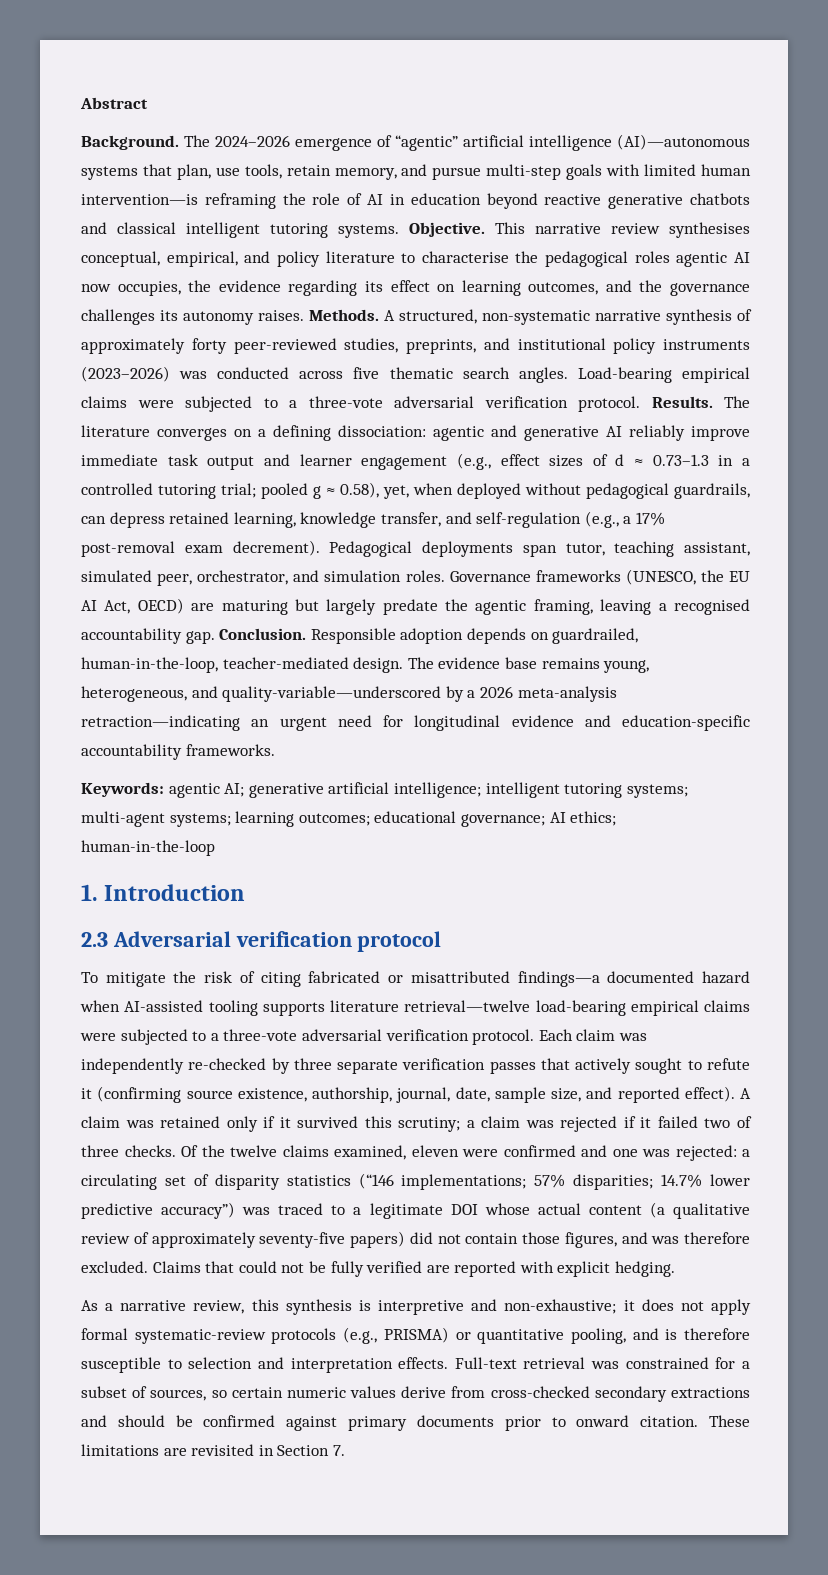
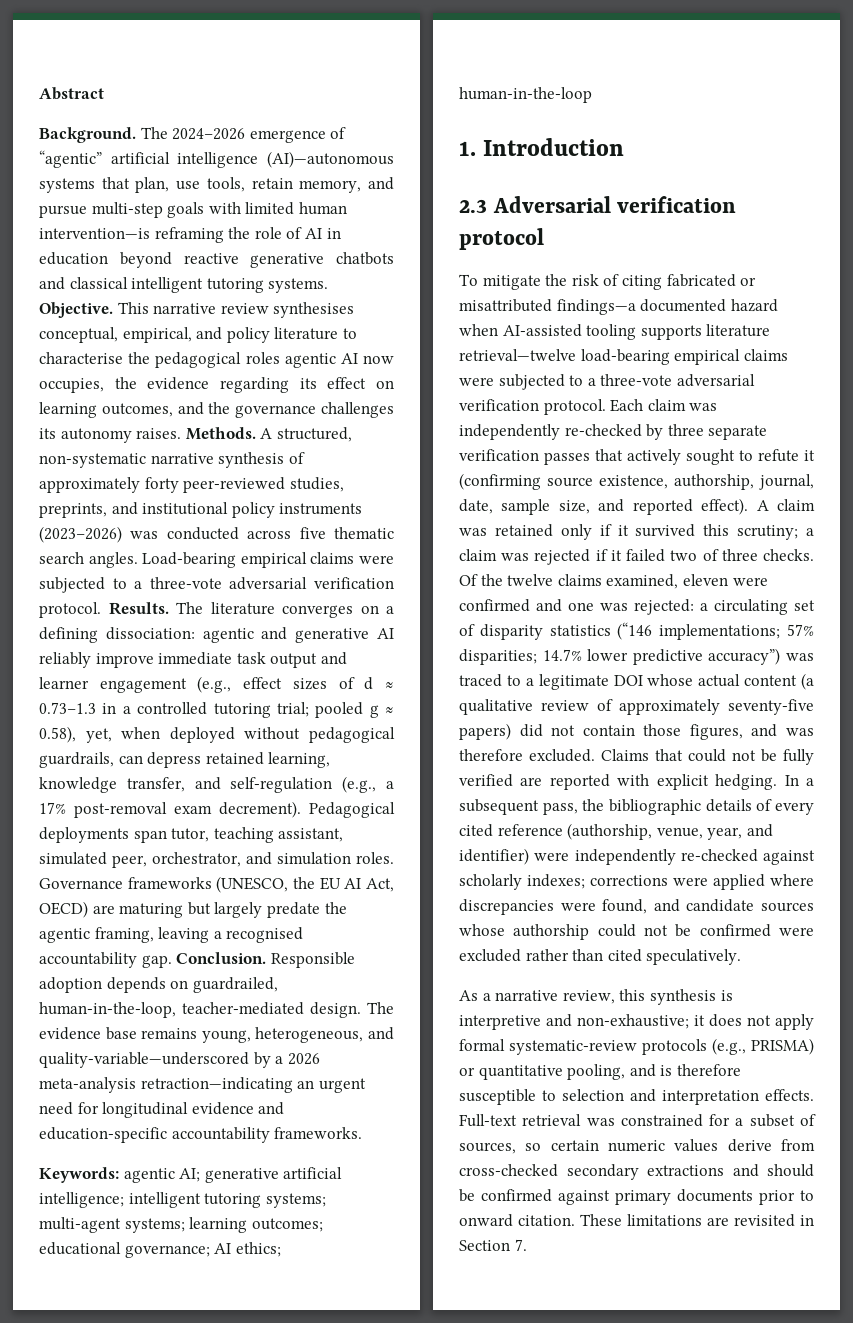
+ In a subsequent pass, the bibliographic details of every cited reference (authorship, venue, year, and identifier) were independently re-checked against scholarly indexes; corrections were applied where discrepancies were found, and candidate sources whose authorship could not be confirmed were excluded rather than cited speculatively.

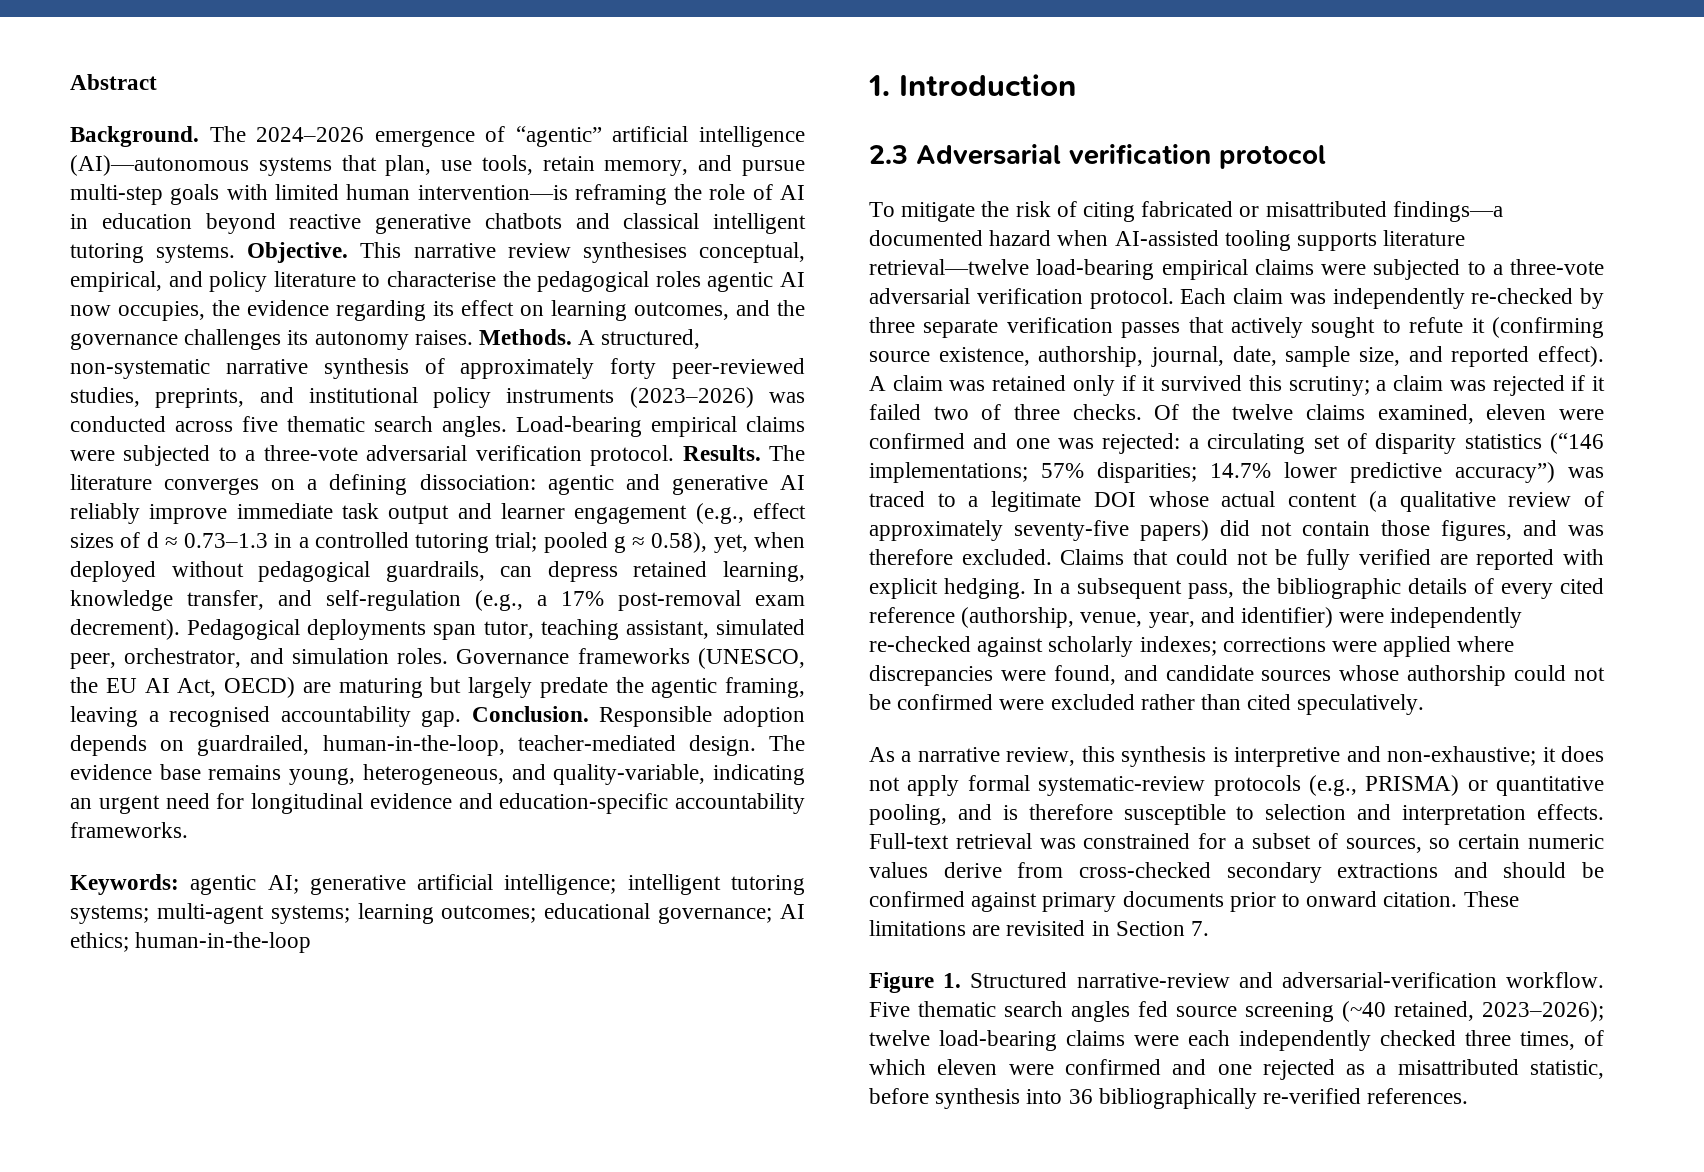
- The evidence base remains young, heterogeneous, and quality-variable—underscored by a 2026 meta-analysis retraction—indicating an urgent need for longitudinal evidence and education-specific accountability frameworks.
+ The evidence base remains young, heterogeneous, and quality-variable, indicating an urgent need for longitudinal evidence and education-specific accountability frameworks.
+ Figure 1. Structured narrative-review and adversarial-verification workflow. Five thematic search angles fed source screening (~40 retained, 2023–2026); twelve load-bearing claims were each independently checked three times, of which eleven were confirmed and one rejected as a misattributed statistic, before synthesis into 36 bibliographically re-verified references.

